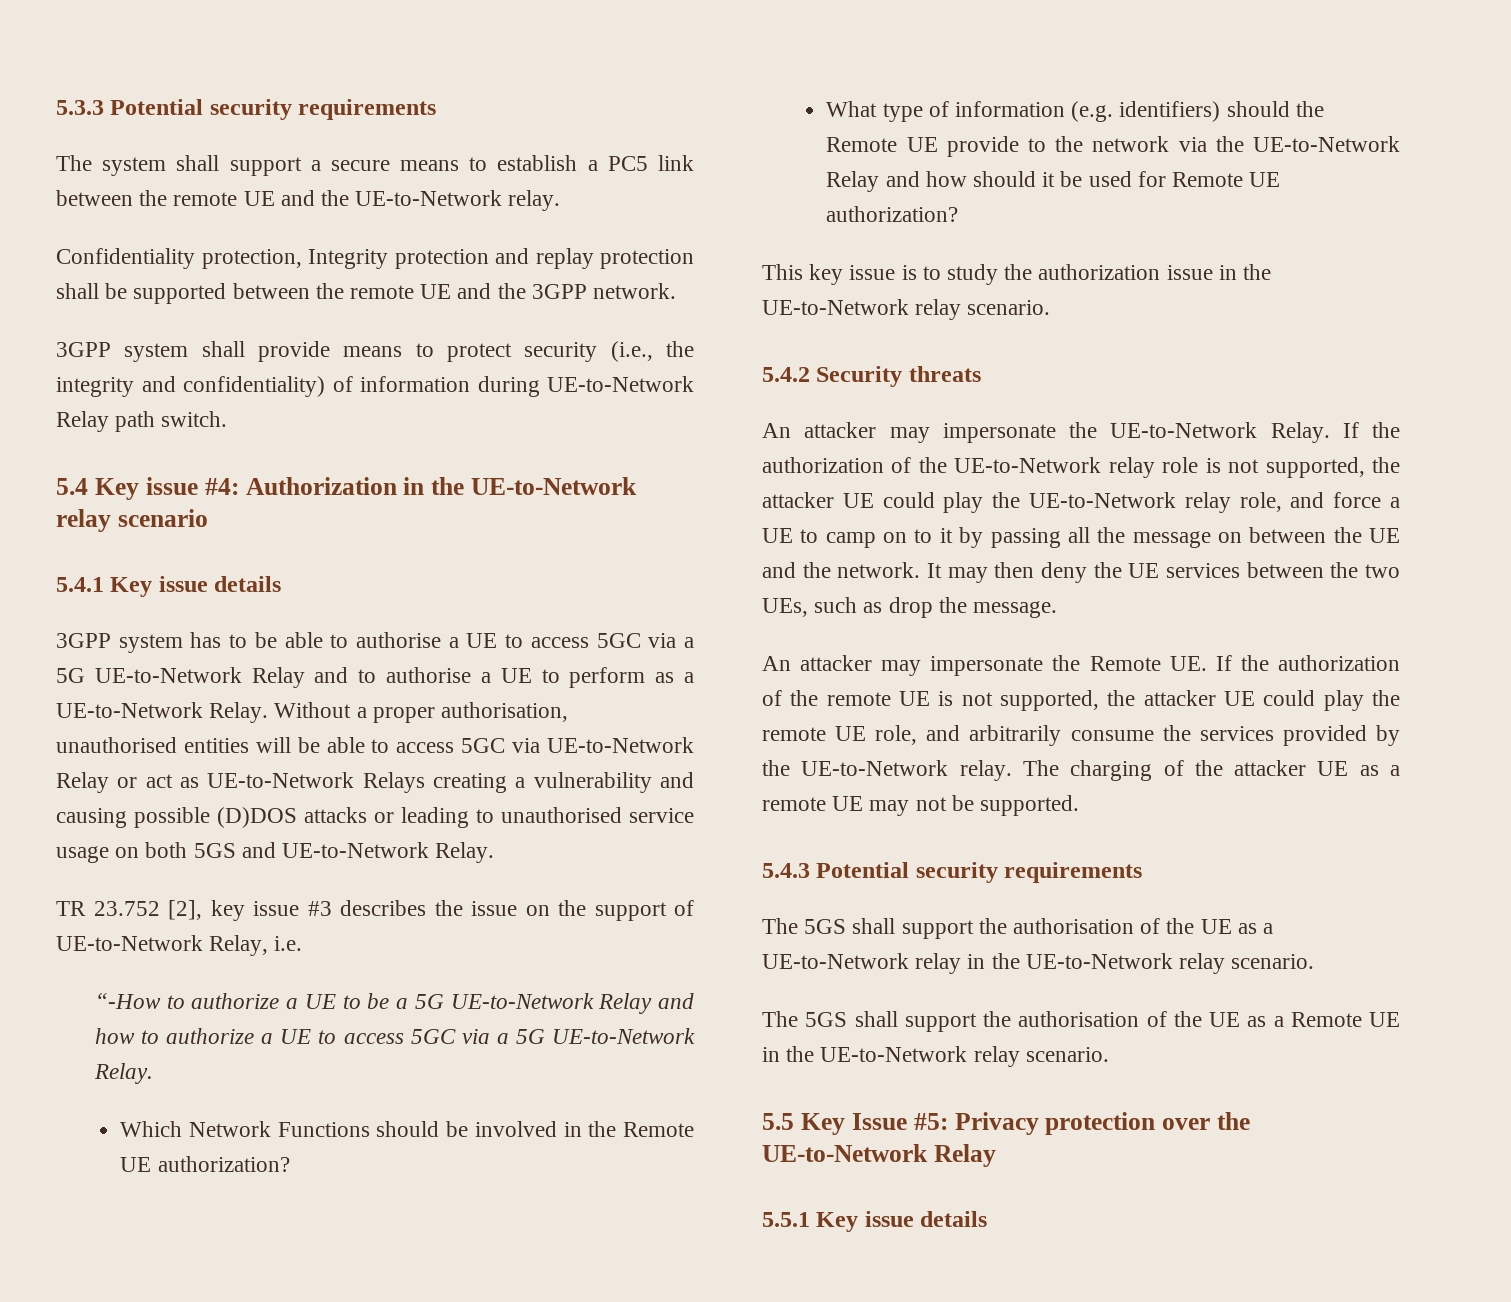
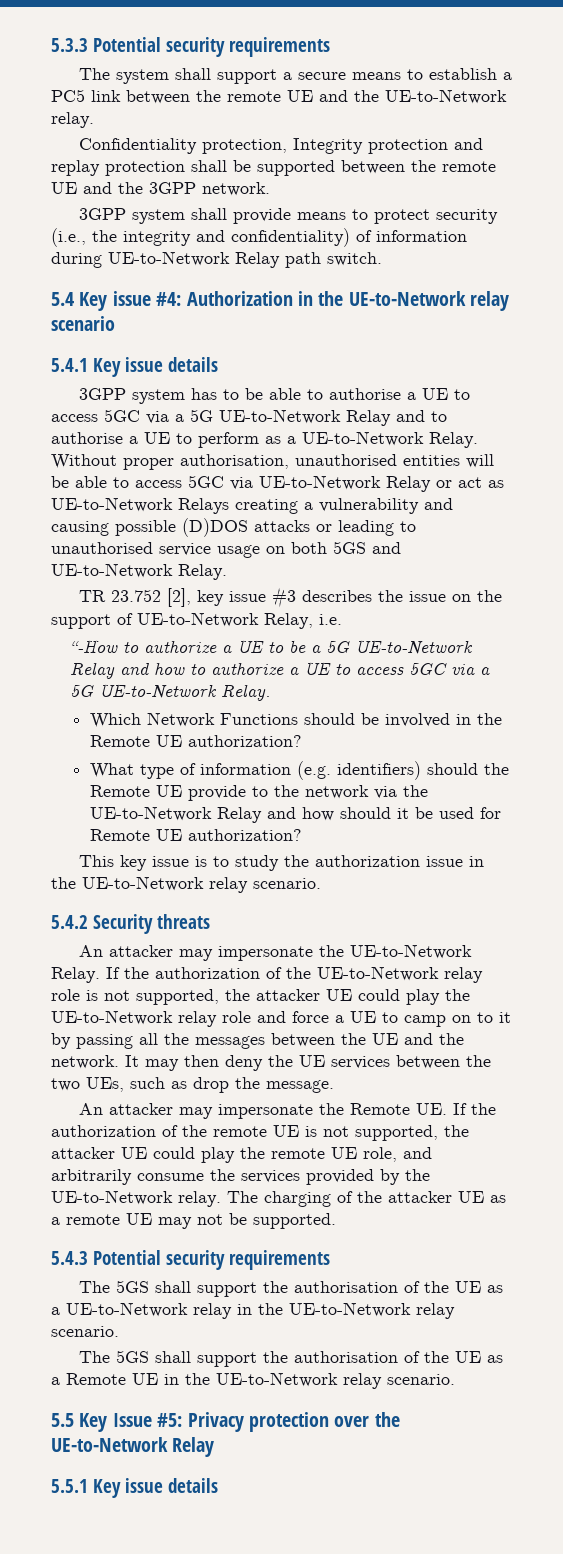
- Without a proper authorisation, unauthorised entities will be able to access 5GC via UE-to-Network Relay or act as UE-to-Network Relays creating a vulnerability and causing possible (D)DOS attacks or leading to unauthorised service usage on both 5GS and UE-to-Network Relay.
+ Without proper authorisation, unauthorised entities will be able to access 5GC via UE-to-Network Relay or act as UE-to-Network Relays creating a vulnerability and causing possible (D)DOS attacks or leading to unauthorised service usage on both 5GS and UE-to-Network Relay.
- If the authorization of the UE-to-Network relay role is not supported, the attacker UE could play the UE-to-Network relay role, and force a UE to camp on to it by passing all the message on between the UE and the network.
+ If the authorization of the UE-to-Network relay role is not supported, the attacker UE could play the UE-to-Network relay role and force a UE to camp on to it by passing all the messages between the UE and the network.

